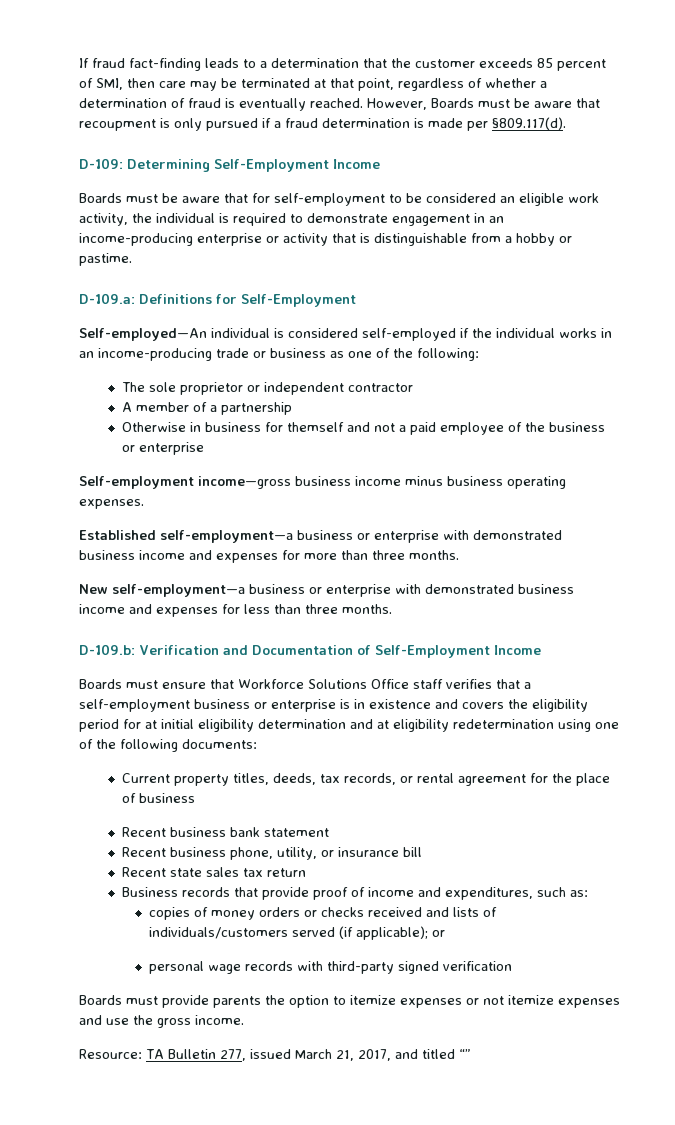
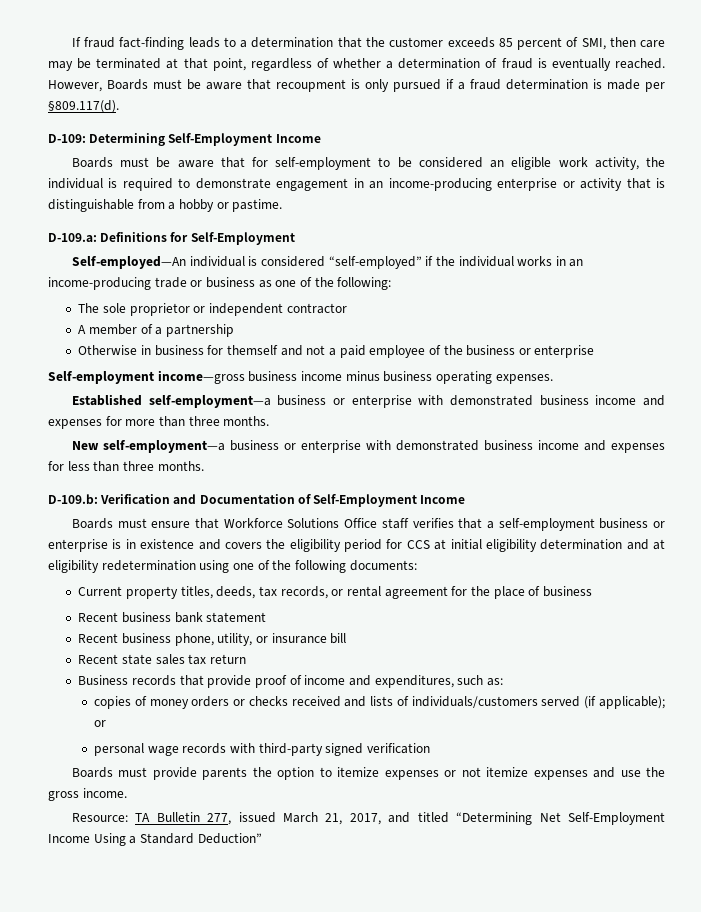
- Self-employed—An individual is considered self-employed if the individual works in an income-producing trade or business as one of the following:
+ Self-employed—An individual is considered “self-employed” if the individual works in an income-producing trade or business as one of the following:
- Boards must ensure that Workforce Solutions Office staff verifies that a self-employment business or enterprise is in existence and covers the eligibility period for at initial eligibility determination and at eligibility redetermination using one of the following documents:
+ Boards must ensure that Workforce Solutions Office staff verifies that a self-employment business or enterprise is in existence and covers the eligibility period for CCS at initial eligibility determination and at eligibility redetermination using one of the following documents:
- Resource: TA Bulletin 277, issued March 21, 2017, and titled “”
+ Resource: TA Bulletin 277, issued March 21, 2017, and titled “Determining Net Self-Employment Income Using a Standard Deduction”

